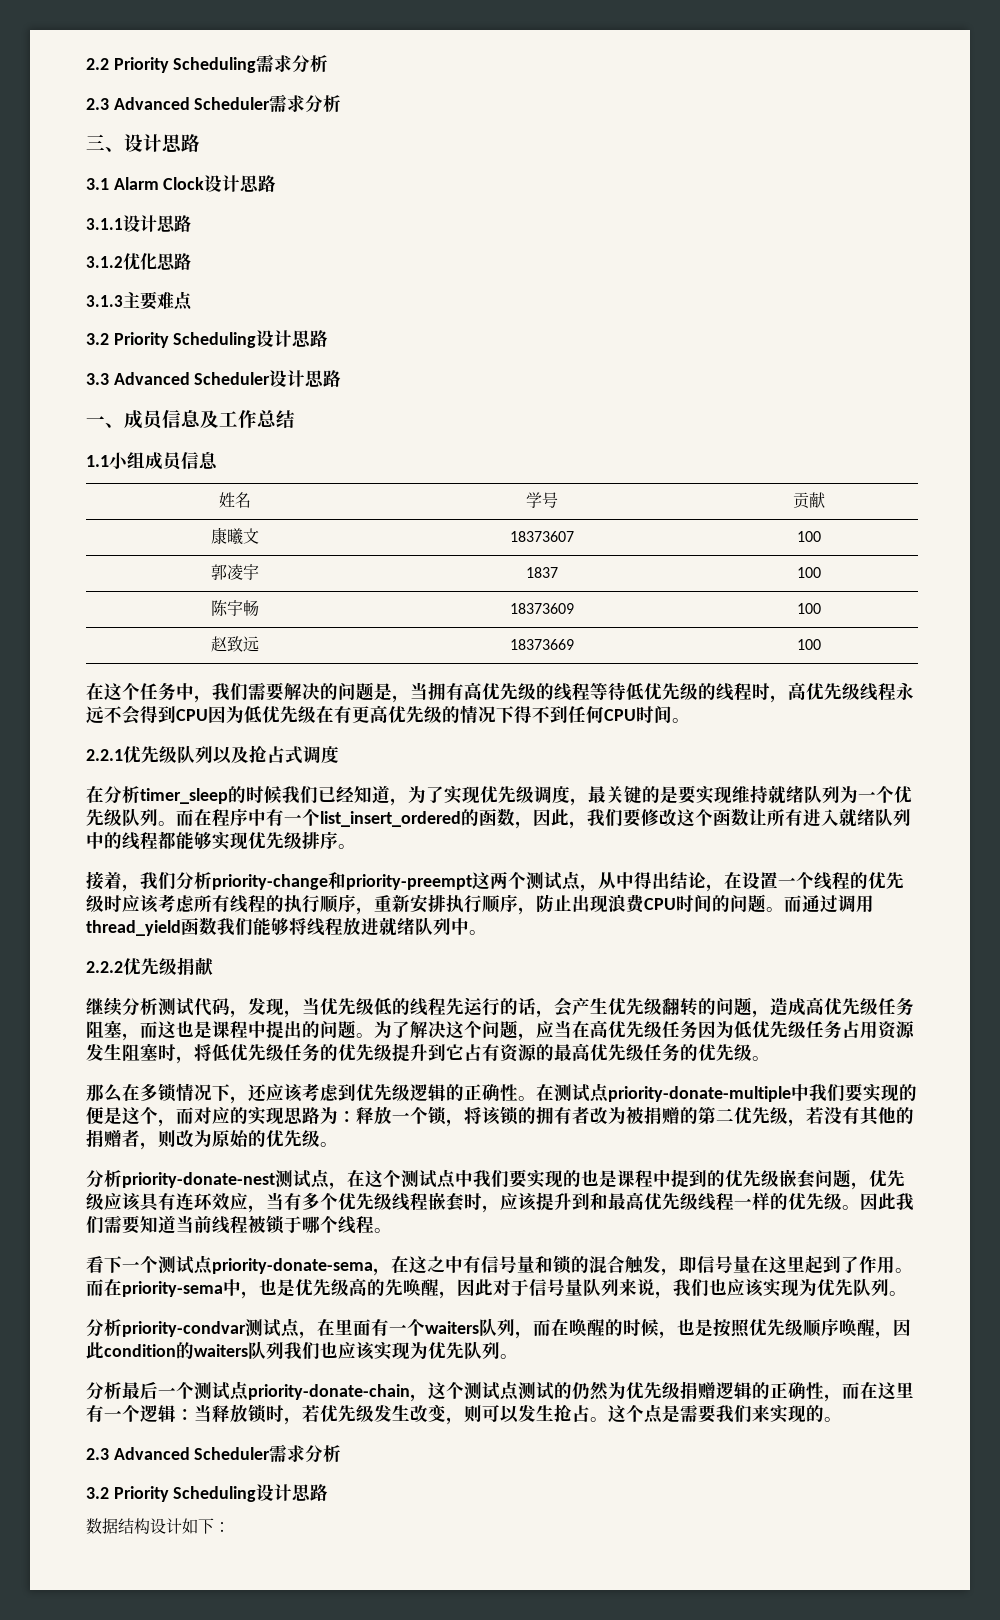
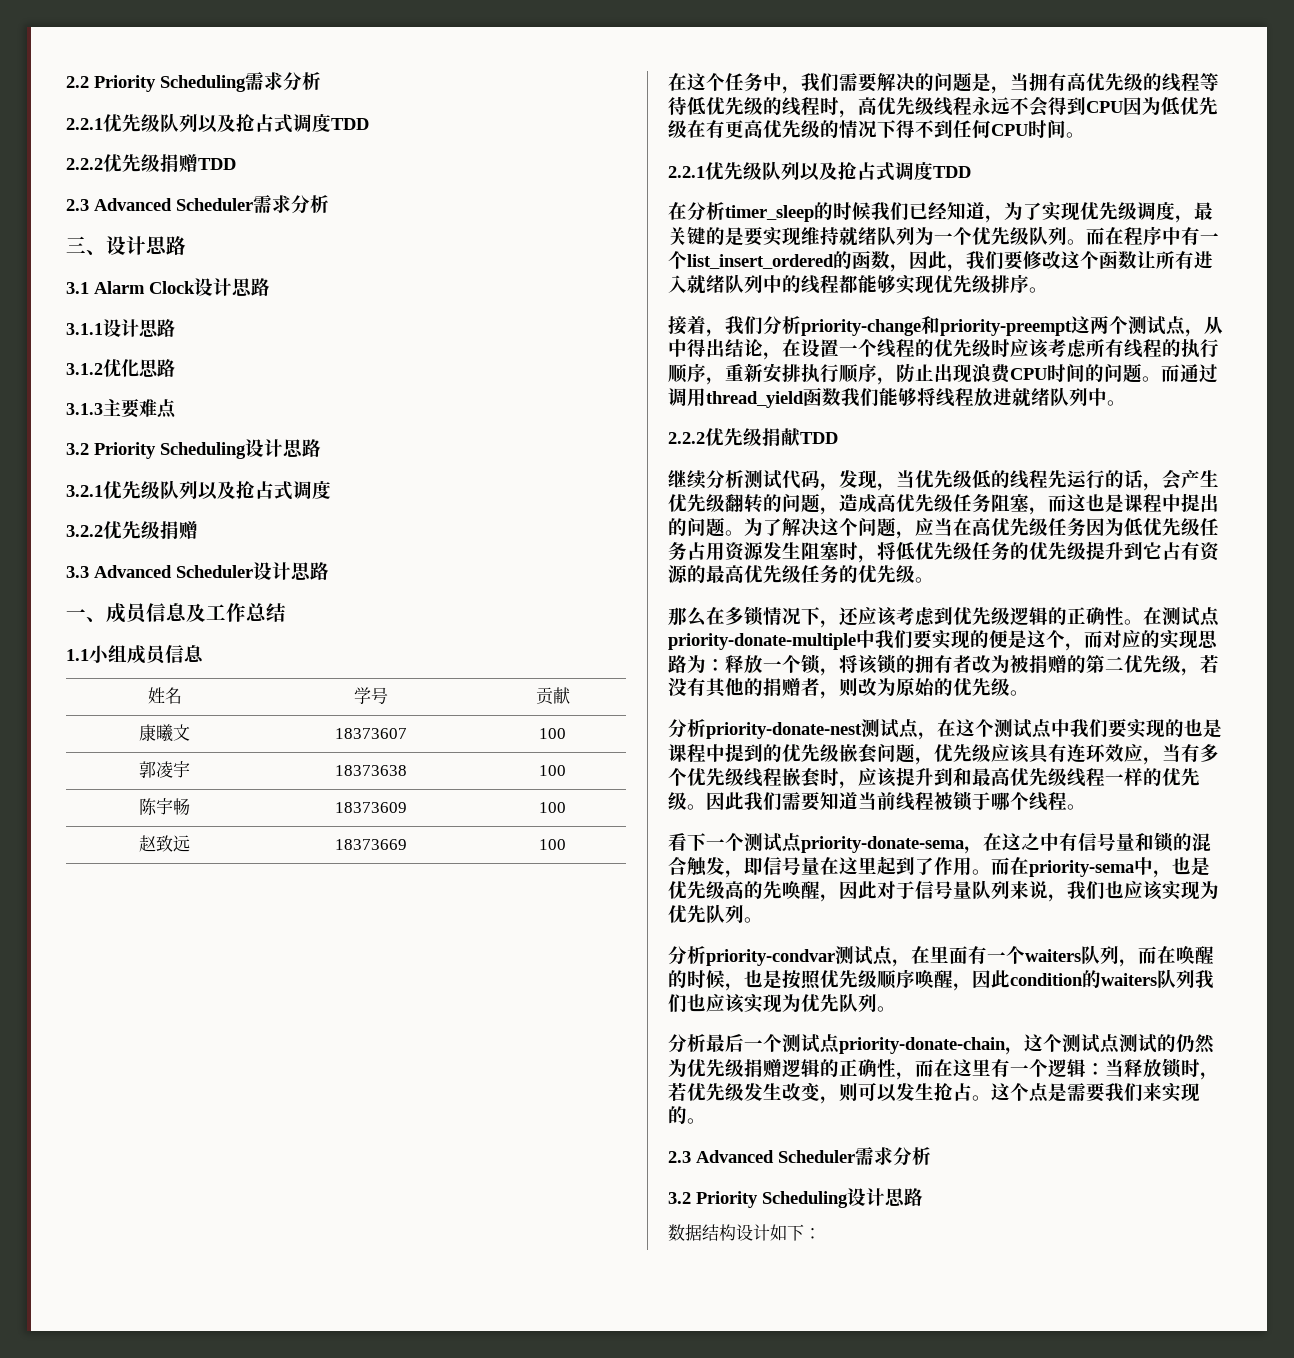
  2.2 Priority Scheduling需求分析
+ 2.2.1优先级队列以及抢占式调度TDD
+ 2.2.2优先级捐赠TDD
+ 3.2.1优先级队列以及抢占式调度
+ 3.2.2优先级捐赠
- 郭凌宇 | 1837 | 100
+ 郭凌宇 | 18373638 | 100
  在这个任务中，我们需要解决的问题是，当拥有高优先级的线程等待低优先级的线程时，高优先级线程永远不会得到CPU因为低优先级在有更高优先级的情况下得不到任何CPU时间。
- 2.2.1优先级队列以及抢占式调度
+ 2.2.1优先级队列以及抢占式调度TDD
- 2.2.2优先级捐献
+ 2.2.2优先级捐献TDD

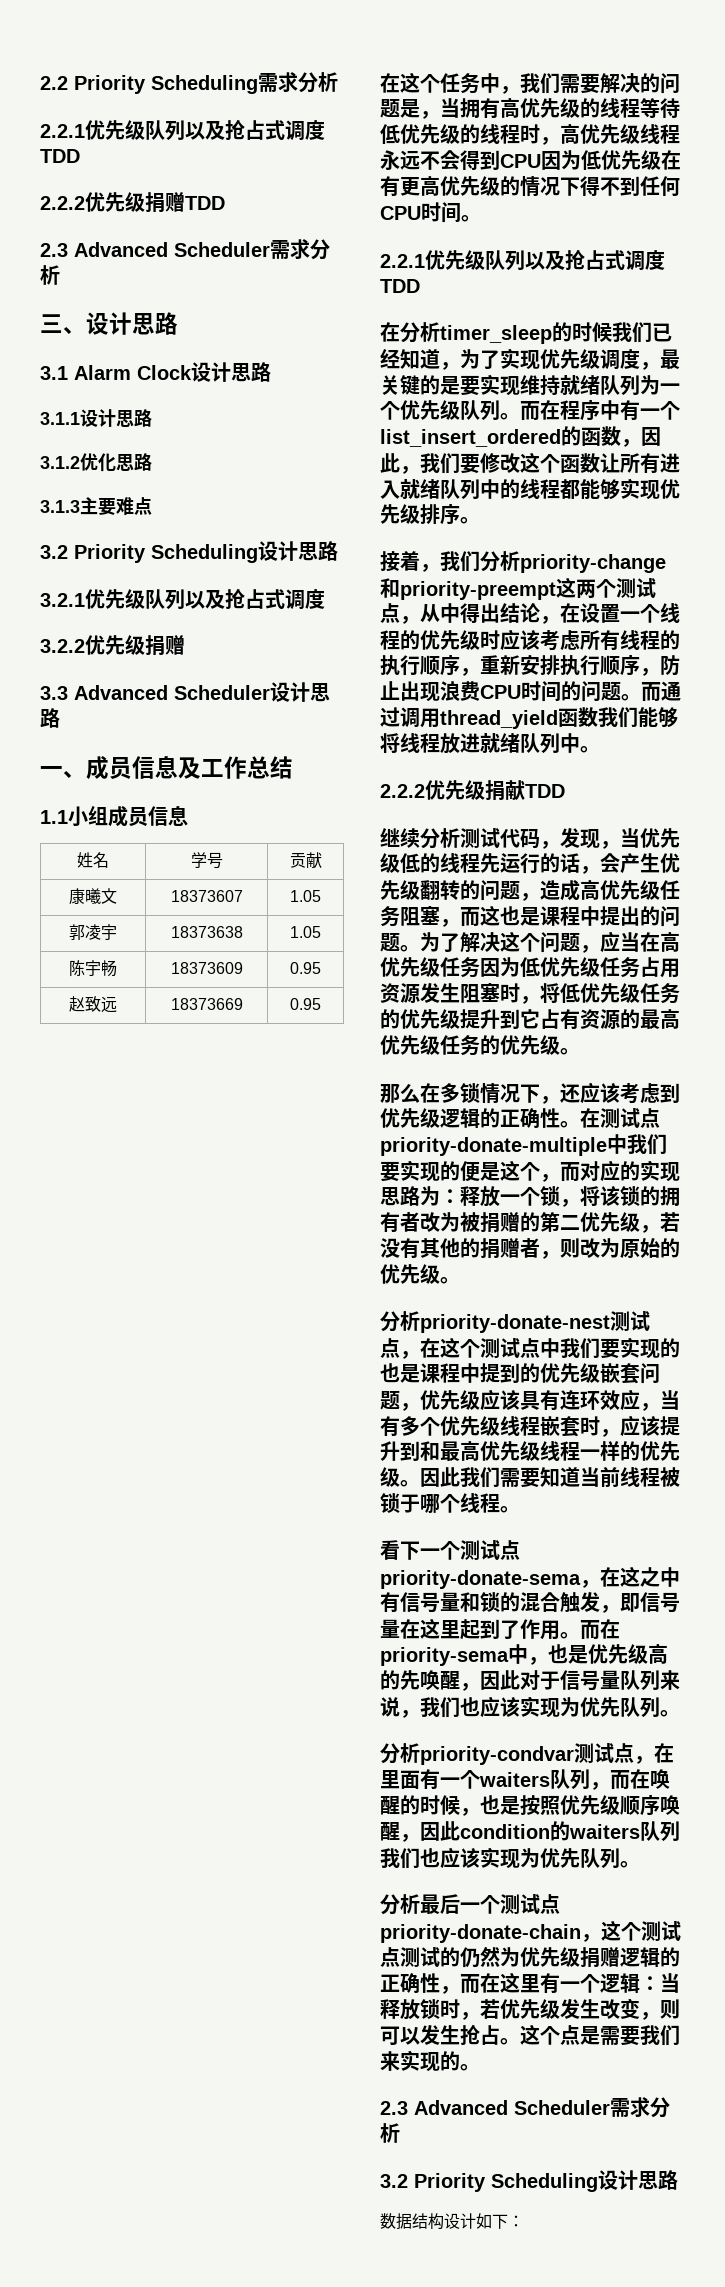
- 康曦文 | 18373607 | 100
+ 康曦文 | 18373607 | 1.05
- 郭凌宇 | 18373638 | 100
+ 郭凌宇 | 18373638 | 1.05
- 陈宇畅 | 18373609 | 100
+ 陈宇畅 | 18373609 | 0.95
- 赵致远 | 18373669 | 100
+ 赵致远 | 18373669 | 0.95

